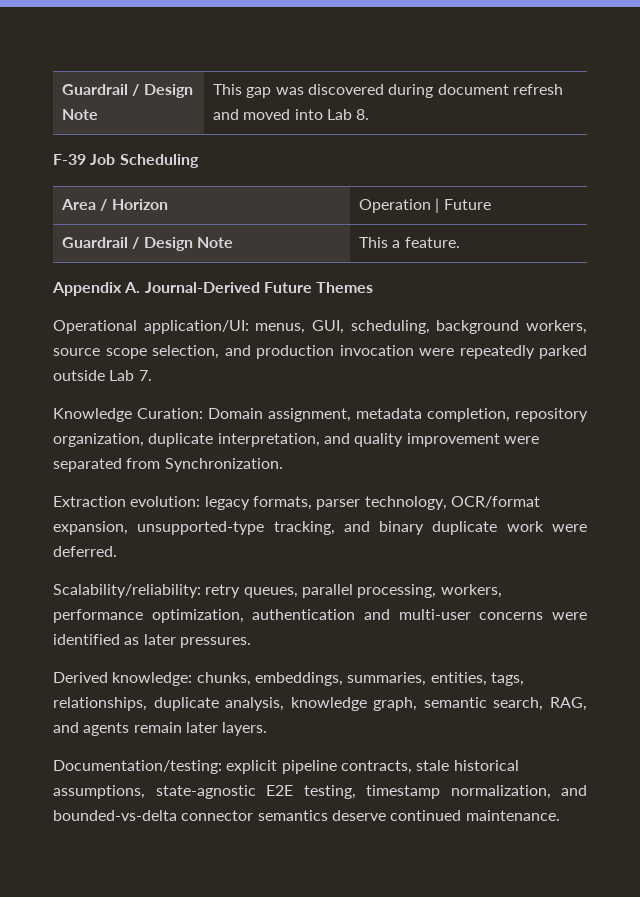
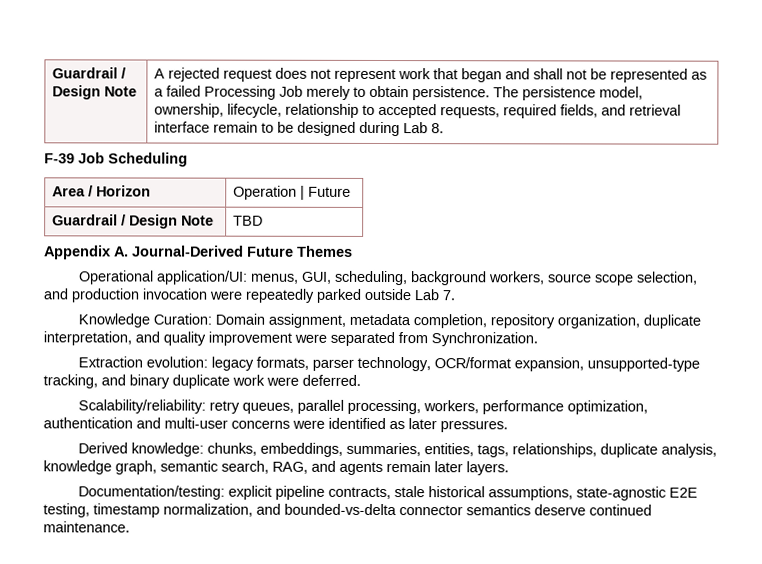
- Guardrail / Design Note | This gap was discovered during document refresh and moved into Lab 8.
+ Guardrail / Design Note | A rejected request does not represent work that began and shall not be represented as a failed Processing Job merely to obtain persistence. The persistence model, ownership, lifecycle, relationship to accepted requests, required fields, and retrieval interface remain to be designed during Lab 8.
- Guardrail / Design Note | This a feature.
+ Guardrail / Design Note | TBD

